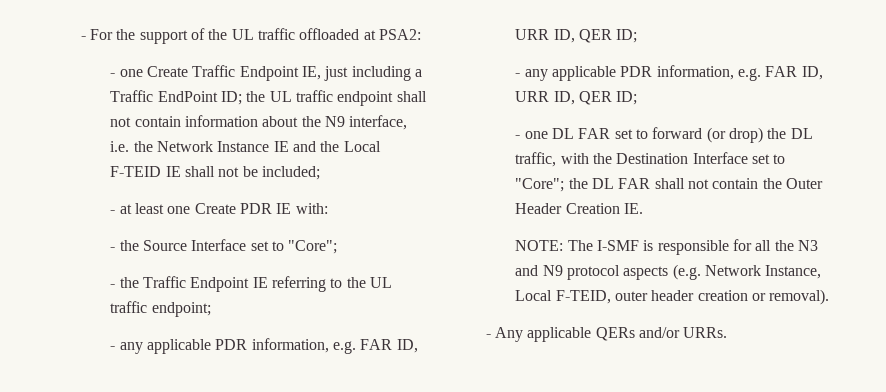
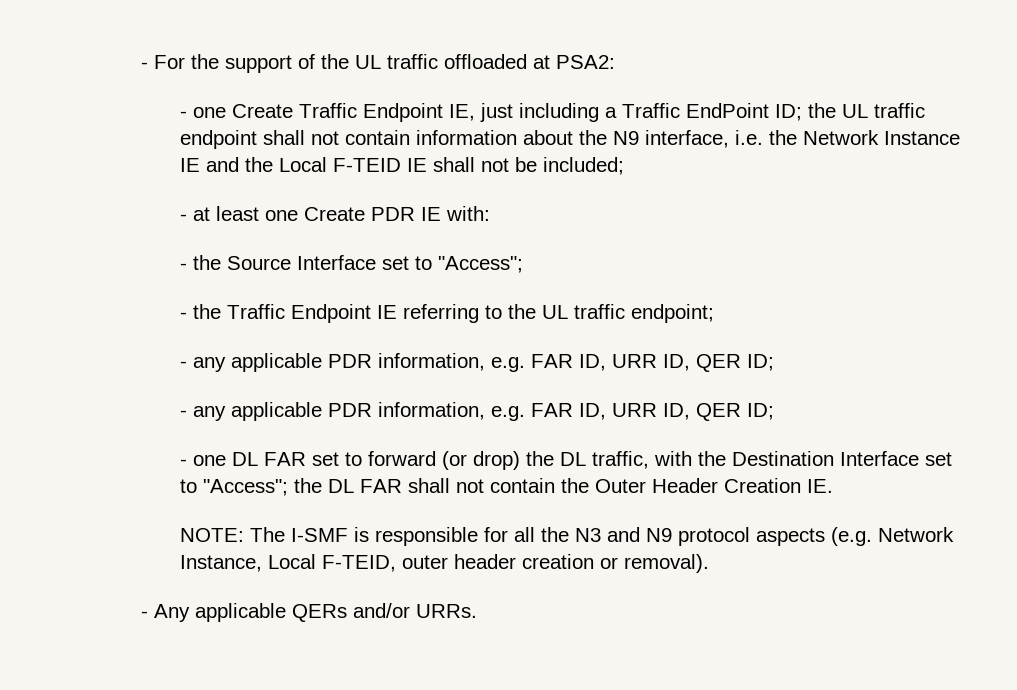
- - the Source Interface set to "Core";
+ - the Source Interface set to "Access";
- - one DL FAR set to forward (or drop) the DL traffic, with the Destination Interface set to "Core"; the DL FAR shall not contain the Outer Header Creation IE.
+ - one DL FAR set to forward (or drop) the DL traffic, with the Destination Interface set to "Access"; the DL FAR shall not contain the Outer Header Creation IE.

